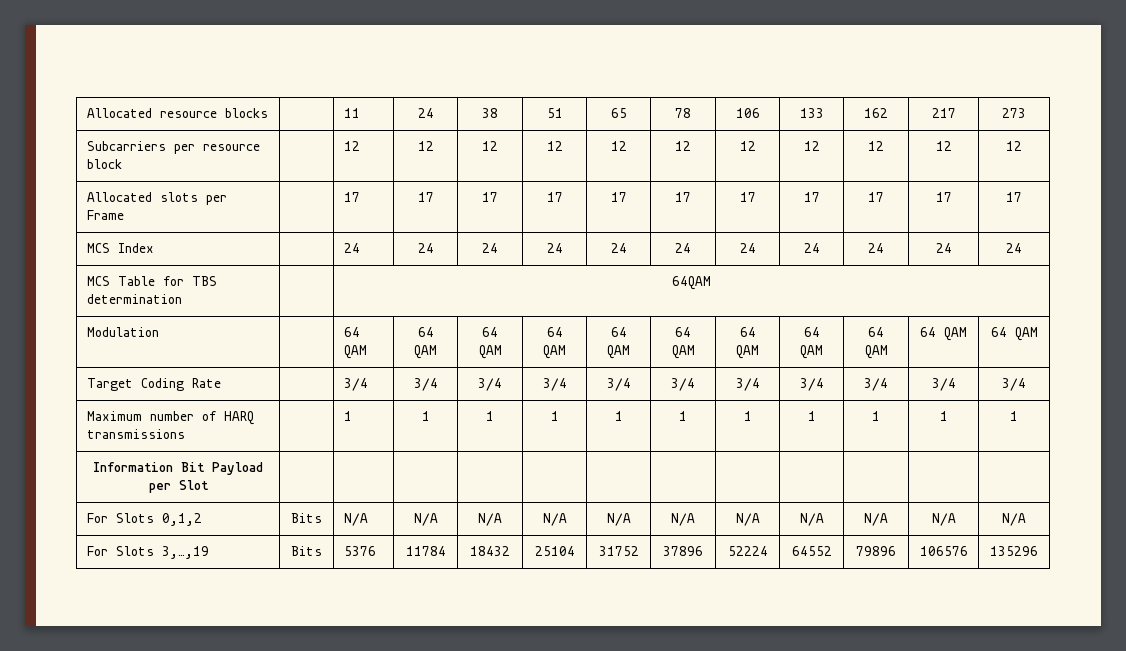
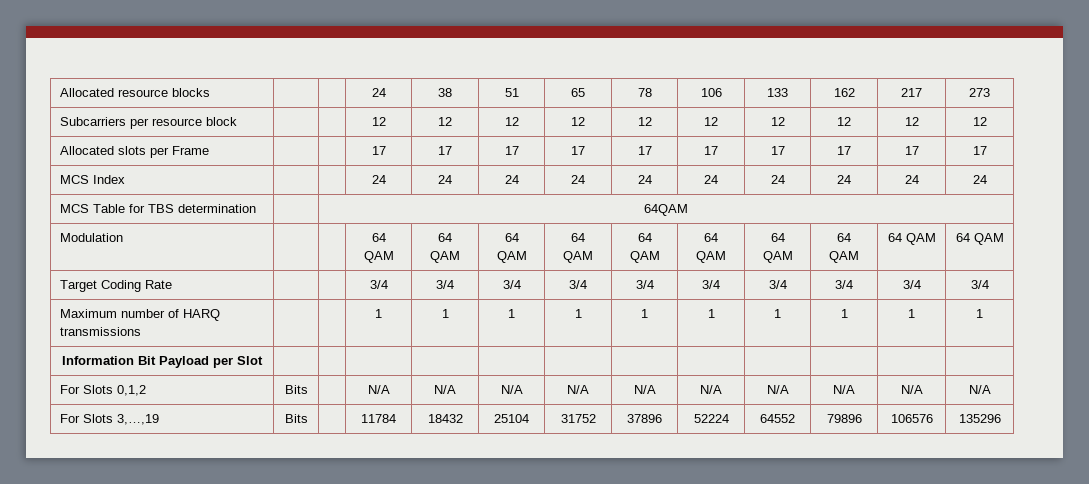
- Allocated resource blocks | | 11 | 24 | 38 | 51 | 65 | 78 | 106 | 133 | 162 | 217 | 273
+ Allocated resource blocks | | | 24 | 38 | 51 | 65 | 78 | 106 | 133 | 162 | 217 | 273
- Subcarriers per resource block | | 12 | 12 | 12 | 12 | 12 | 12 | 12 | 12 | 12 | 12 | 12
+ Subcarriers per resource block | | | 12 | 12 | 12 | 12 | 12 | 12 | 12 | 12 | 12 | 12
- Allocated slots per Frame | | 17 | 17 | 17 | 17 | 17 | 17 | 17 | 17 | 17 | 17 | 17
+ Allocated slots per Frame | | | 17 | 17 | 17 | 17 | 17 | 17 | 17 | 17 | 17 | 17
- MCS Index | | 24 | 24 | 24 | 24 | 24 | 24 | 24 | 24 | 24 | 24 | 24
+ MCS Index | | | 24 | 24 | 24 | 24 | 24 | 24 | 24 | 24 | 24 | 24
- Modulation | | 64 QAM | 64 QAM | 64 QAM | 64 QAM | 64 QAM | 64 QAM | 64 QAM | 64 QAM | 64 QAM | 64 QAM | 64 QAM
+ Modulation | | | 64 QAM | 64 QAM | 64 QAM | 64 QAM | 64 QAM | 64 QAM | 64 QAM | 64 QAM | 64 QAM | 64 QAM
- Target Coding Rate | | 3/4 | 3/4 | 3/4 | 3/4 | 3/4 | 3/4 | 3/4 | 3/4 | 3/4 | 3/4 | 3/4
+ Target Coding Rate | | | 3/4 | 3/4 | 3/4 | 3/4 | 3/4 | 3/4 | 3/4 | 3/4 | 3/4 | 3/4
- Maximum number of HARQ transmissions | | 1 | 1 | 1 | 1 | 1 | 1 | 1 | 1 | 1 | 1 | 1
+ Maximum number of HARQ transmissions | | | 1 | 1 | 1 | 1 | 1 | 1 | 1 | 1 | 1 | 1
- For Slots 0,1,2 | Bits | N/A | N/A | N/A | N/A | N/A | N/A | N/A | N/A | N/A | N/A | N/A
+ For Slots 0,1,2 | Bits | | N/A | N/A | N/A | N/A | N/A | N/A | N/A | N/A | N/A | N/A
- For Slots 3,…,19 | Bits | 5376 | 11784 | 18432 | 25104 | 31752 | 37896 | 52224 | 64552 | 79896 | 106576 | 135296
+ For Slots 3,…,19 | Bits | | 11784 | 18432 | 25104 | 31752 | 37896 | 52224 | 64552 | 79896 | 106576 | 135296

